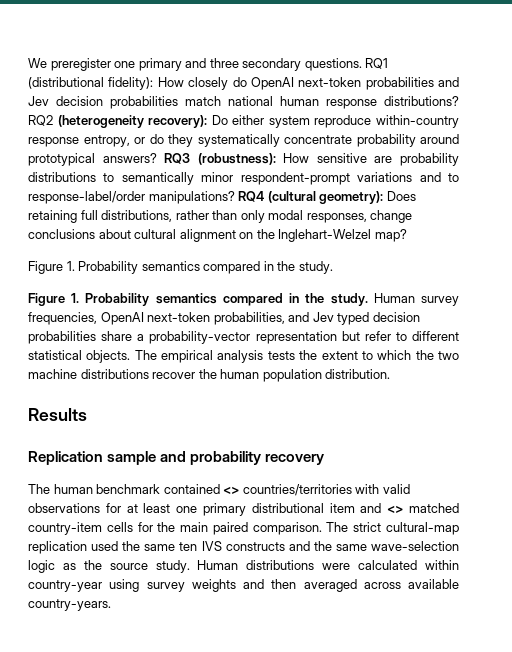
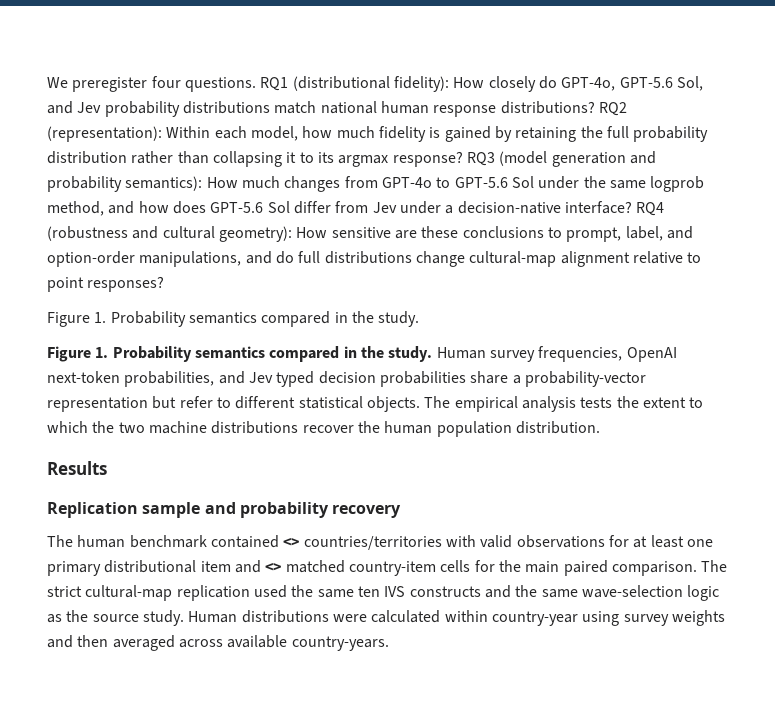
- We preregister one primary and three secondary questions.
+ We preregister four questions.
- RQ1 (distributional fidelity): How closely do OpenAI next-token probabilities and Jev decision probabilities match national human response distributions?
+ RQ1 (distributional fidelity): How closely do GPT-4o, GPT-5.6 Sol, and Jev probability distributions match national human response distributions?
- RQ2 (heterogeneity recovery): Do either system reproduce within-country response entropy, or do they systematically concentrate probability around prototypical answers? RQ3 (robustness): How sensitive are probability distributions to semantically minor respondent-prompt variations and to response-label/order manipulations? RQ4 (cultural geometry): Does retaining full distributions, rather than only modal responses, change conclusions about cultural alignment on the Inglehart-Welzel map?
+ RQ2 (representation): Within each model, how much fidelity is gained by retaining the full probability distribution rather than collapsing it to its argmax response? RQ3 (model generation and probability semantics): How much changes from GPT-4o to GPT-5.6 Sol under the same logprob method, and how does GPT-5.6 Sol differ from Jev under a decision-native interface? RQ4 (robustness and cultural geometry): How sensitive are these conclusions to prompt, label, and option-order manipulations, and do full distributions change cultural-map alignment relative to point responses?

